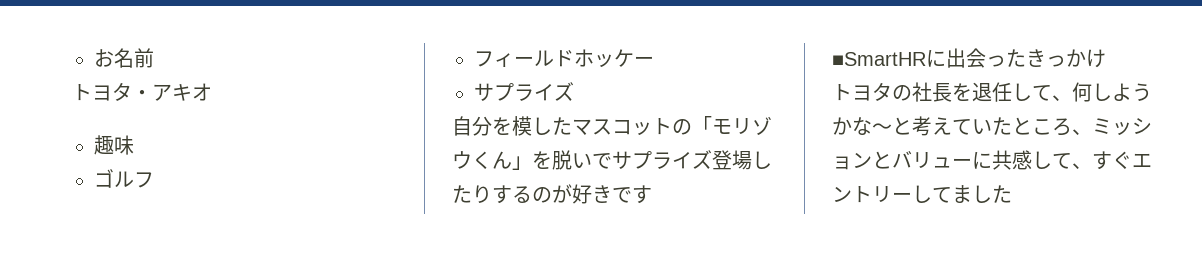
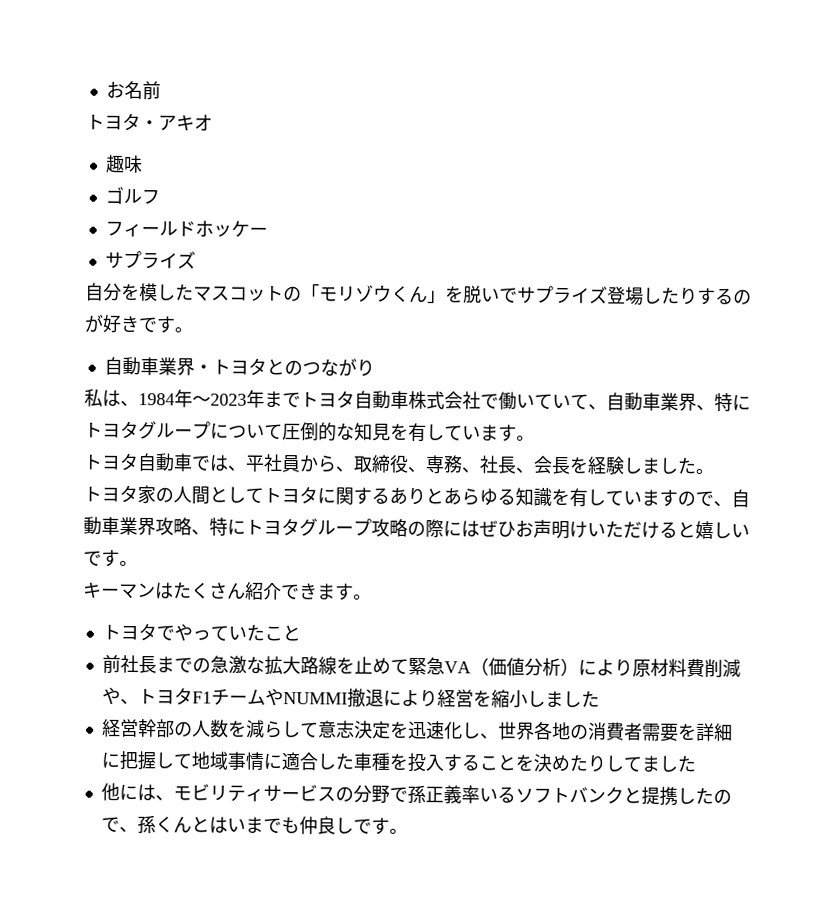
- 自分を模したマスコットの「モリゾウくん」を脱いでサプライズ登場したりするのが好きです
- ■SmartHRに出会ったきっかけ
- トヨタの社長を退任して、何しようかな〜と考えていたところ、ミッションとバリューに共感して、すぐエントリーしてました
+ 自分を模したマスコットの「モリゾウくん」を脱いでサプライズ登場したりするのが好きです。
+ 自動車業界・トヨタとのつながり
+ 私は、1984年〜2023年までトヨタ自動車株式会社で働いていて、自動車業界、特にトヨタグループについて圧倒的な知見を有しています。
+ トヨタ自動車では、平社員から、取締役、専務、社長、会長を経験しました。
+ トヨタ家の人間としてトヨタに関するありとあらゆる知識を有していますので、自動車業界攻略、特にトヨタグループ攻略の際にはぜひお声明けいただけると嬉しいです。
+ キーマンはたくさん紹介できます。
+ トヨタでやっていたこと
+ 前社長までの急激な拡大路線を止めて緊急VA（価値分析）により原材料費削減や、トヨタF1チームやNUMMI撤退により経営を縮小しました
+ 経営幹部の人数を減らして意志決定を迅速化し、世界各地の消費者需要を詳細に把握して地域事情に適合した車種を投入することを決めたりしてました
+ 他には、モビリティサービスの分野で孫正義率いるソフトバンクと提携したので、孫くんとはいまでも仲良しです。

